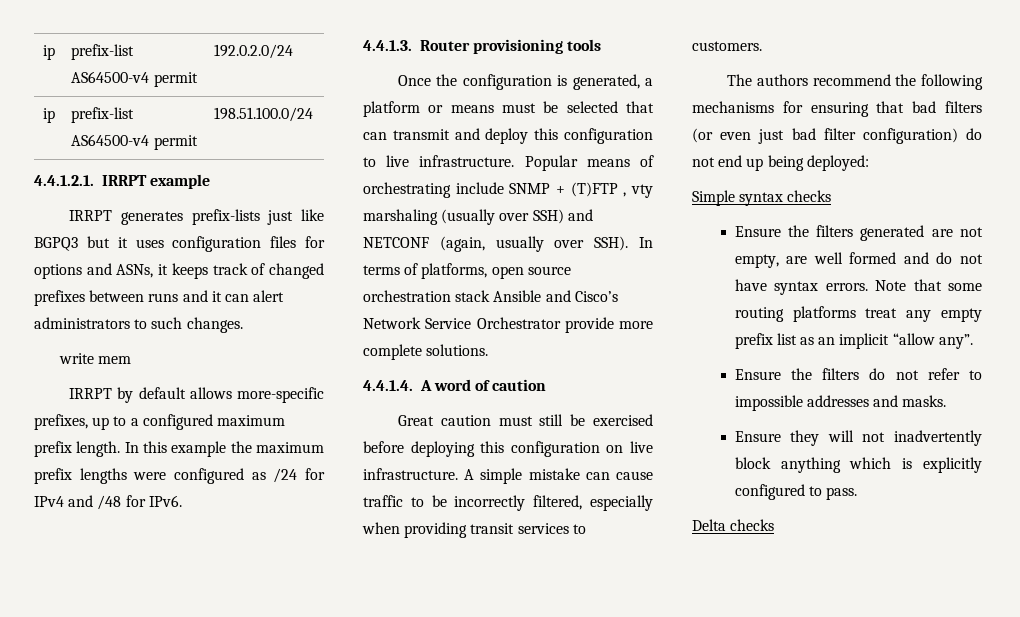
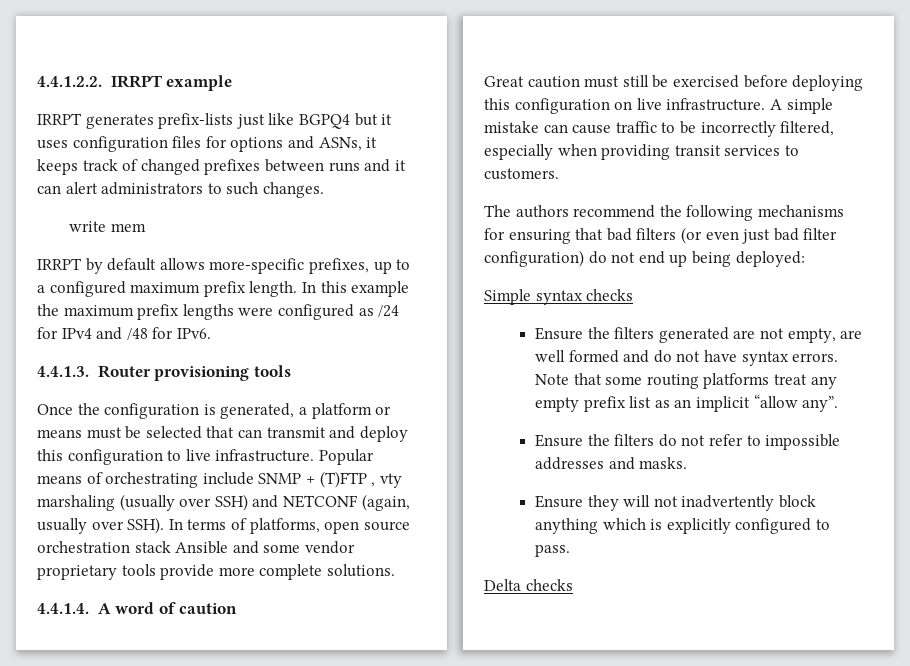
- ip | prefix-list AS64500-v4 permit | 192.0.2.0/24
- ip | prefix-list AS64500-v4 permit | 198.51.100.0/24
- 4.4.1.2.1. IRRPT example
+ 4.4.1.2.2. IRRPT example
- IRRPT generates prefix-lists just like BGPQ3 but it uses configuration files for options and ASNs, it keeps track of changed prefixes between runs and it can alert administrators to such changes.
+ IRRPT generates prefix-lists just like BGPQ4 but it uses configuration files for options and ASNs, it keeps track of changed prefixes between runs and it can alert administrators to such changes.
- In terms of platforms, open source orchestration stack Ansible and Cisco’s Network Service Orchestrator provide more complete solutions.
+ In terms of platforms, open source orchestration stack Ansible and some vendor proprietary tools provide more complete solutions.

